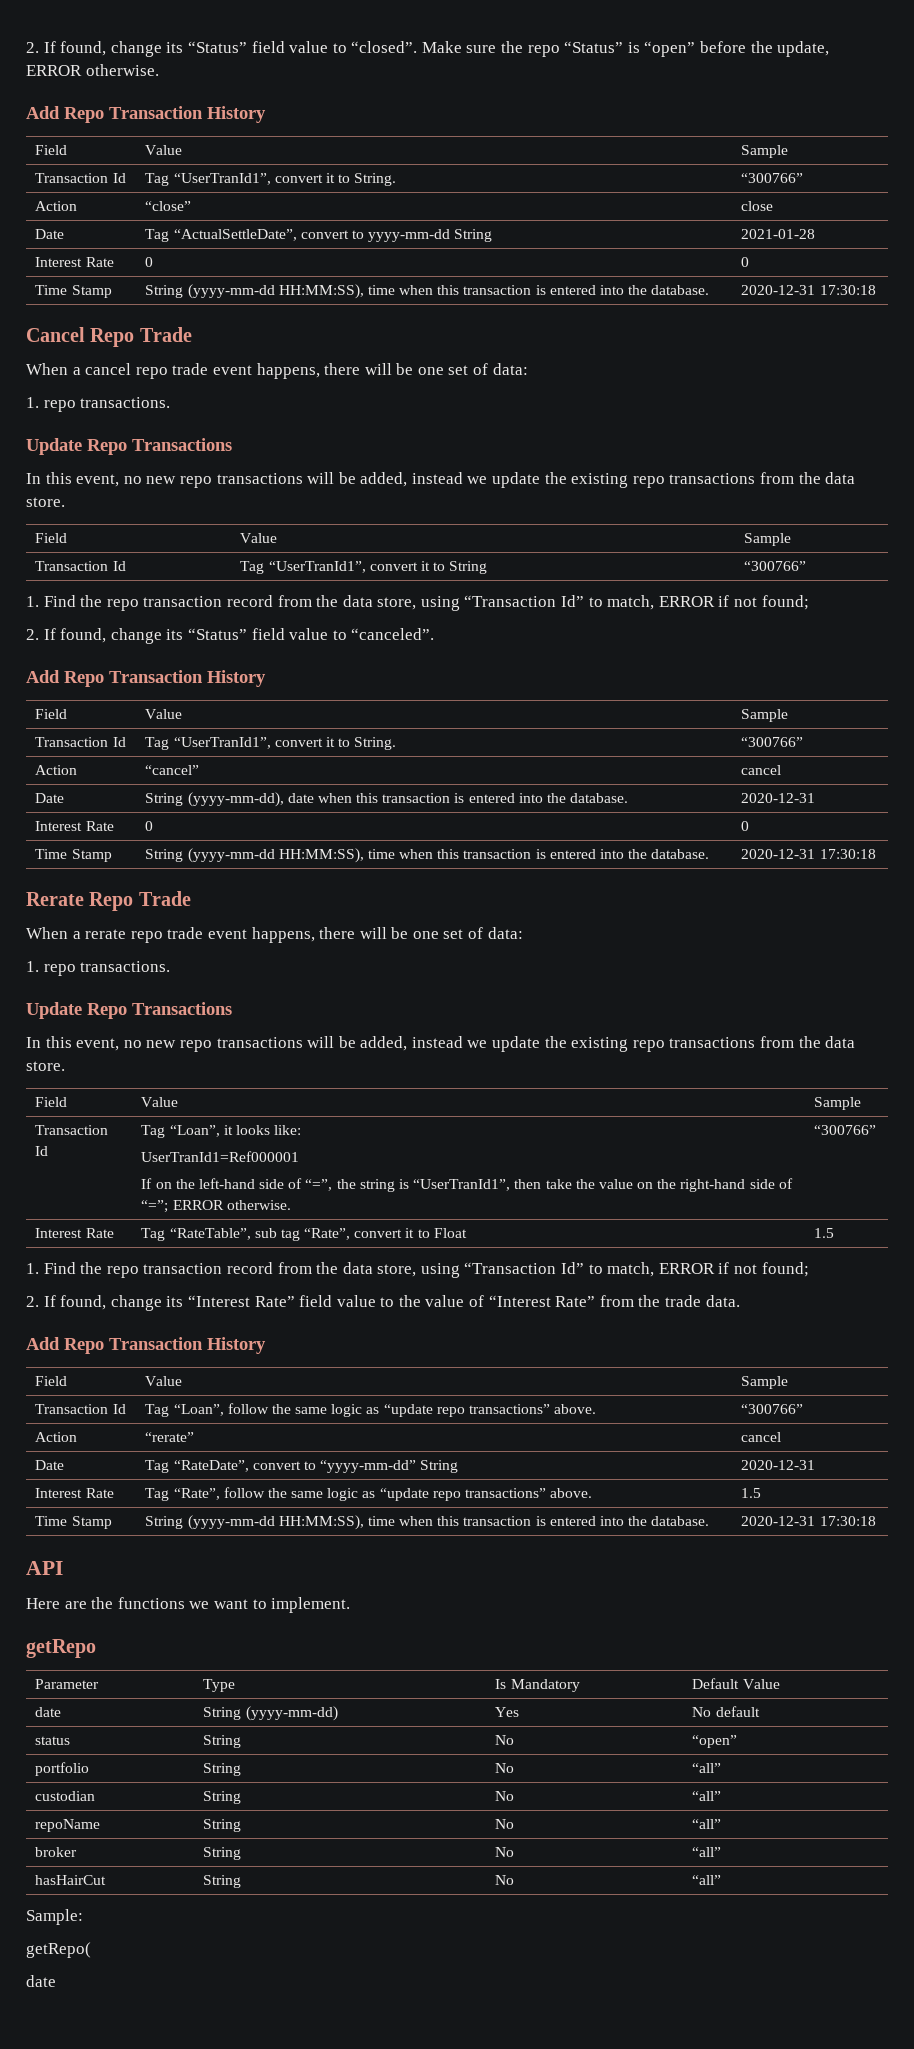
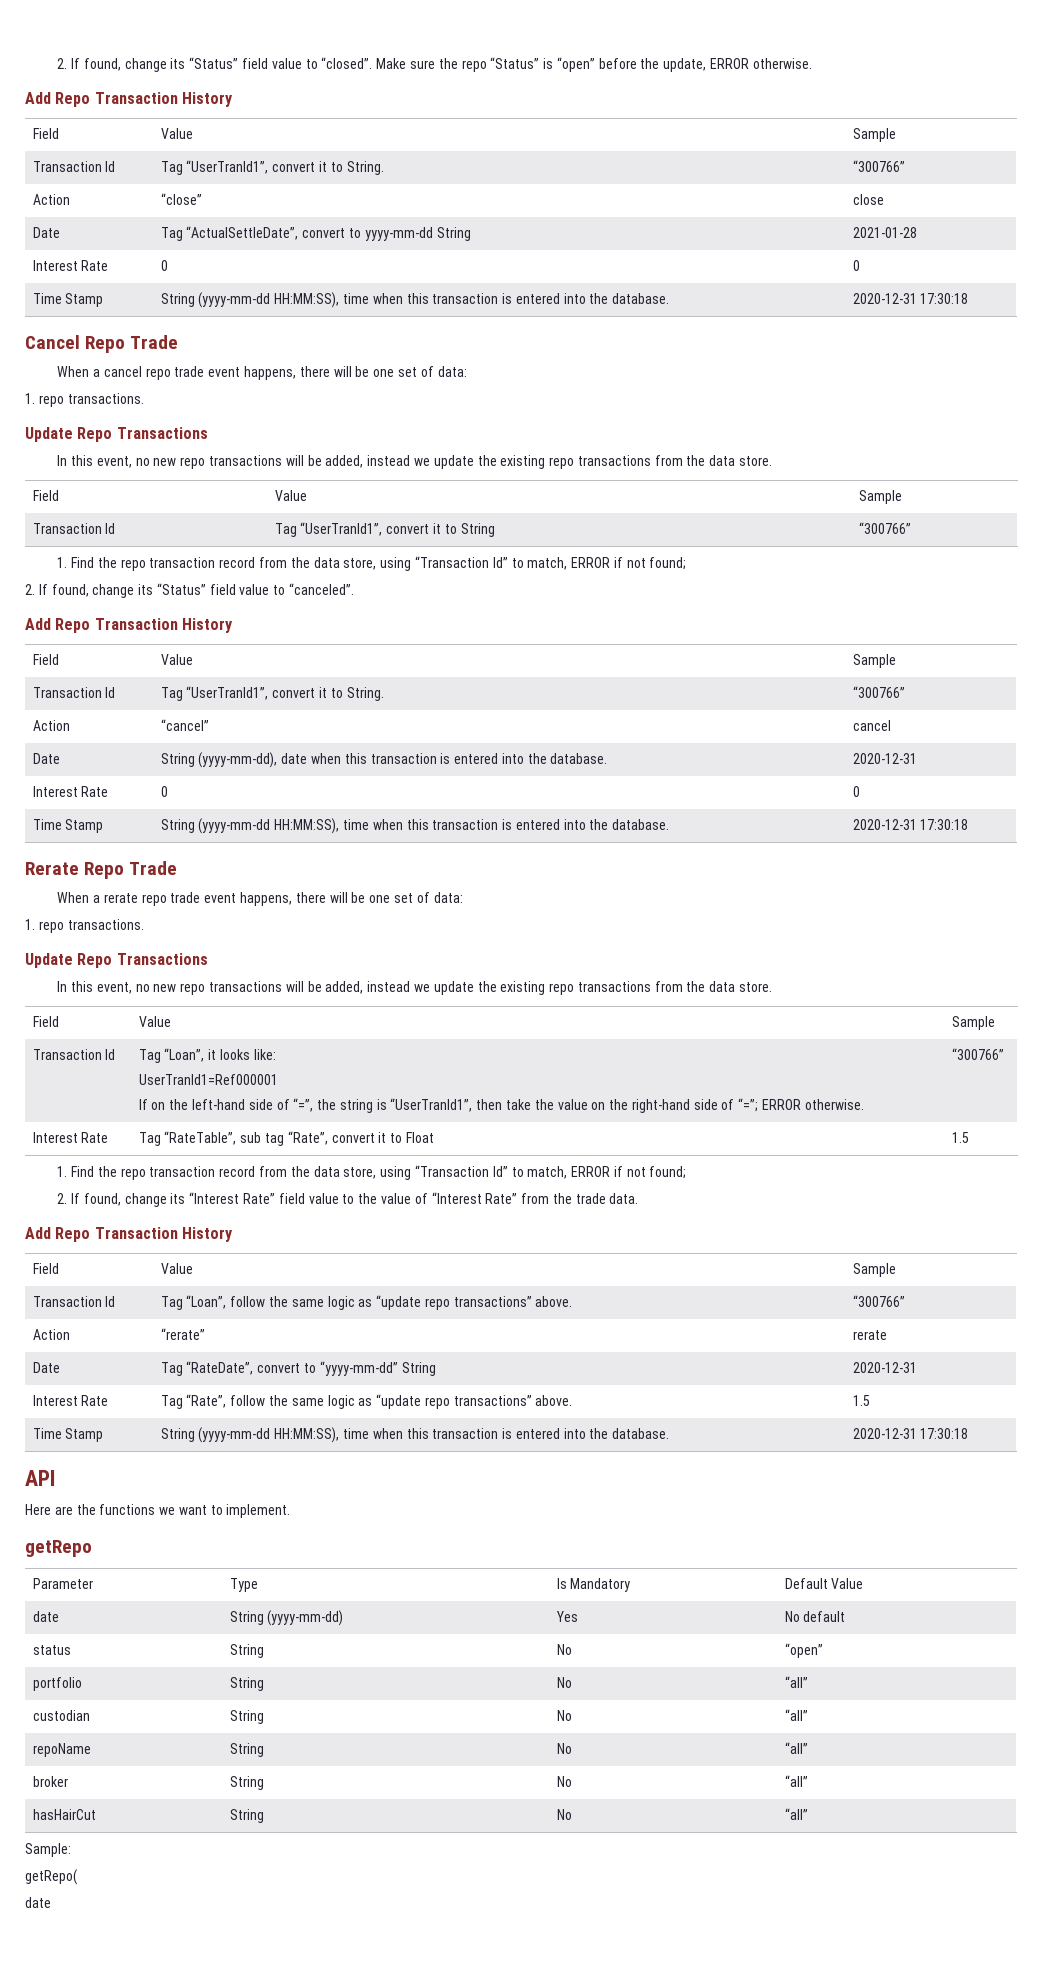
- Action | “rerate” | cancel
+ Action | “rerate” | rerate

